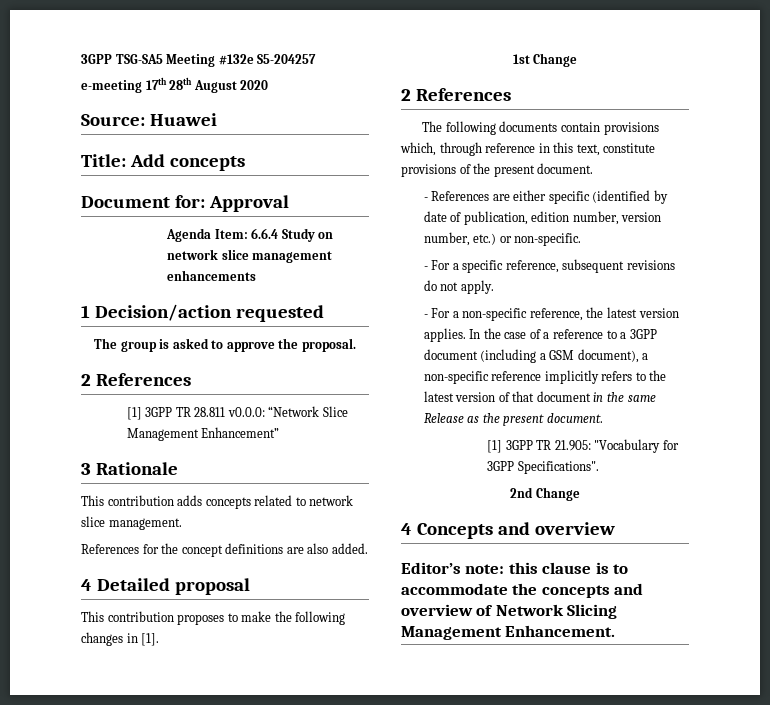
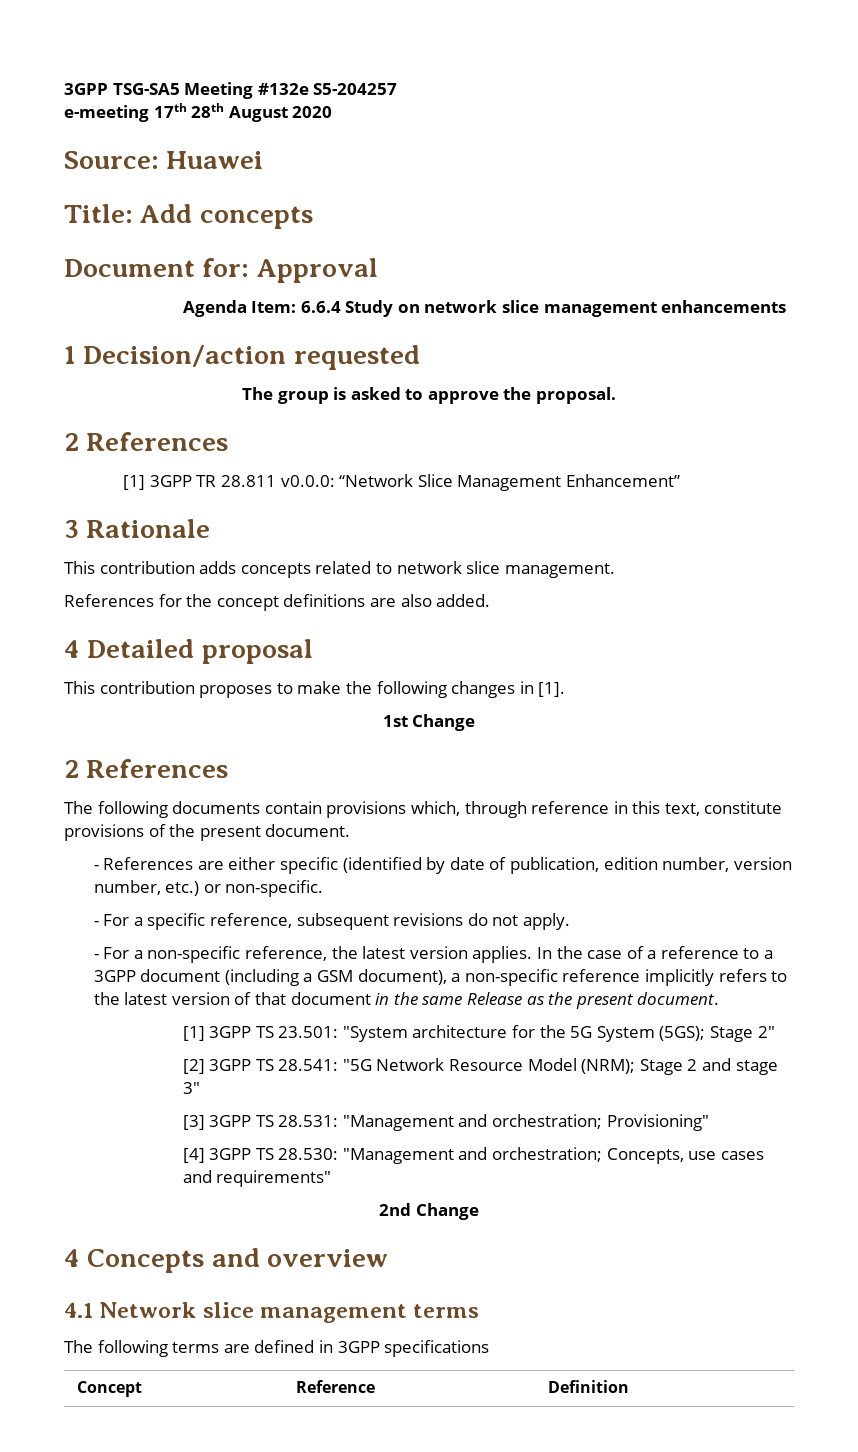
- [1] 3GPP TR 21.905: "Vocabulary for 3GPP Specifications".
+ [1] 3GPP TS 23.501: "System architecture for the 5G System (5GS); Stage 2"
+ [2] 3GPP TS 28.541: "5G Network Resource Model (NRM); Stage 2 and stage 3"
+ [3] 3GPP TS 28.531: "Management and orchestration; Provisioning"
+ [4] 3GPP TS 28.530: "Management and orchestration; Concepts, use cases and requirements"
- Editor’s note: this clause is to accommodate the concepts and overview of Network Slicing Management Enhancement.
+ 4.1 Network slice management terms
+ The following terms are defined in 3GPP specifications
+ Concept | Reference | Definition

